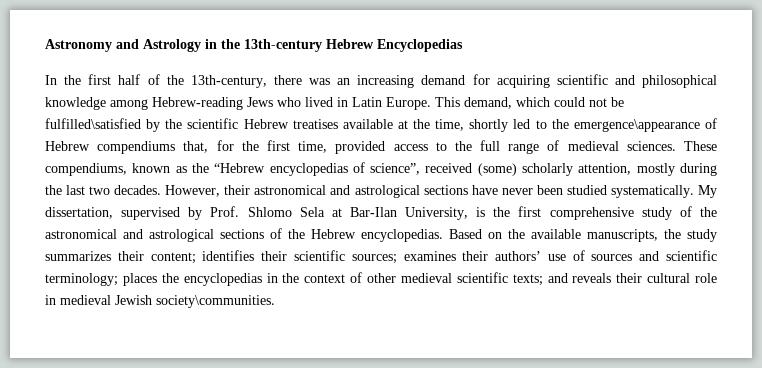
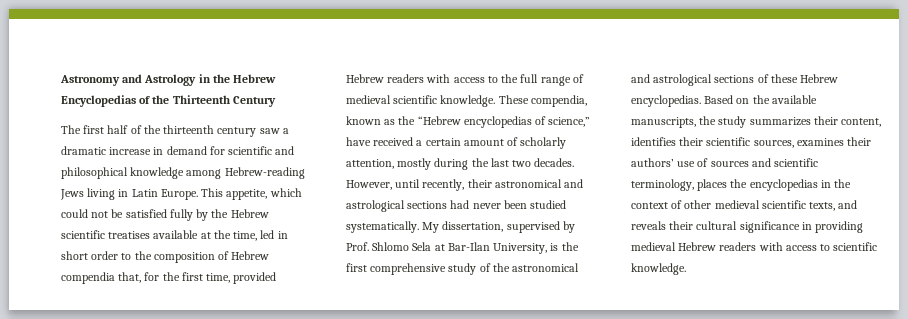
- Astronomy and Astrology in the 13th-century Hebrew Encyclopedias
- In the first half of the 13th-century, there was an increasing demand for acquiring scientific and philosophical knowledge among Hebrew-reading Jews who lived in Latin Europe.
+ Astronomy and Astrology in the Hebrew Encyclopedias of the Thirteenth Century
+ The first half of the thirteenth century saw a dramatic increase in demand for scientific and philosophical knowledge among Hebrew-reading Jews living in Latin Europe.
- This demand, which could not be fulfilled\satisfied by the scientific Hebrew treatises available at the time, shortly led to the emergence\appearance of Hebrew compendiums that, for the first time, provided access to the full range of medieval sciences. These compendiums, known as the “Hebrew encyclopedias of science”, received (some) scholarly attention, mostly during the last two decades.
+ This appetite, which could not be satisfied fully by the Hebrew scientific treatises available at the time, led in short order to the composition of Hebrew compendia that, for the first time, provided Hebrew readers with access to the full range of medieval scientific knowledge. These compendia, known as the “Hebrew encyclopedias of science,” have received a certain amount of scholarly attention, mostly during the last two decades.
- However, their astronomical and astrological sections have never been studied systematically.
+ However, until recently, their astronomical and astrological sections had never been studied systematically.
- My dissertation, supervised by Prof. Shlomo Sela at Bar-Ilan University, is the first comprehensive study of the astronomical and astrological sections of the Hebrew encyclopedias.
+ My dissertation, supervised by Prof. Shlomo Sela at Bar-Ilan University, is the first comprehensive study of the astronomical and astrological sections of these Hebrew encyclopedias.
- Based on the available manuscripts, the study summarizes their content; identifies their scientific sources; examines their authors’ use of sources and scientific terminology; places the encyclopedias in the context of other medieval scientific texts; and reveals their cultural role in medieval Jewish society\communities.
+ Based on the available manuscripts, the study summarizes their content, identifies their scientific sources, examines their authors’ use of sources and scientific terminology, places the encyclopedias in the context of other medieval scientific texts, and reveals their cultural significance in providing medieval Hebrew readers with access to scientific knowledge.

